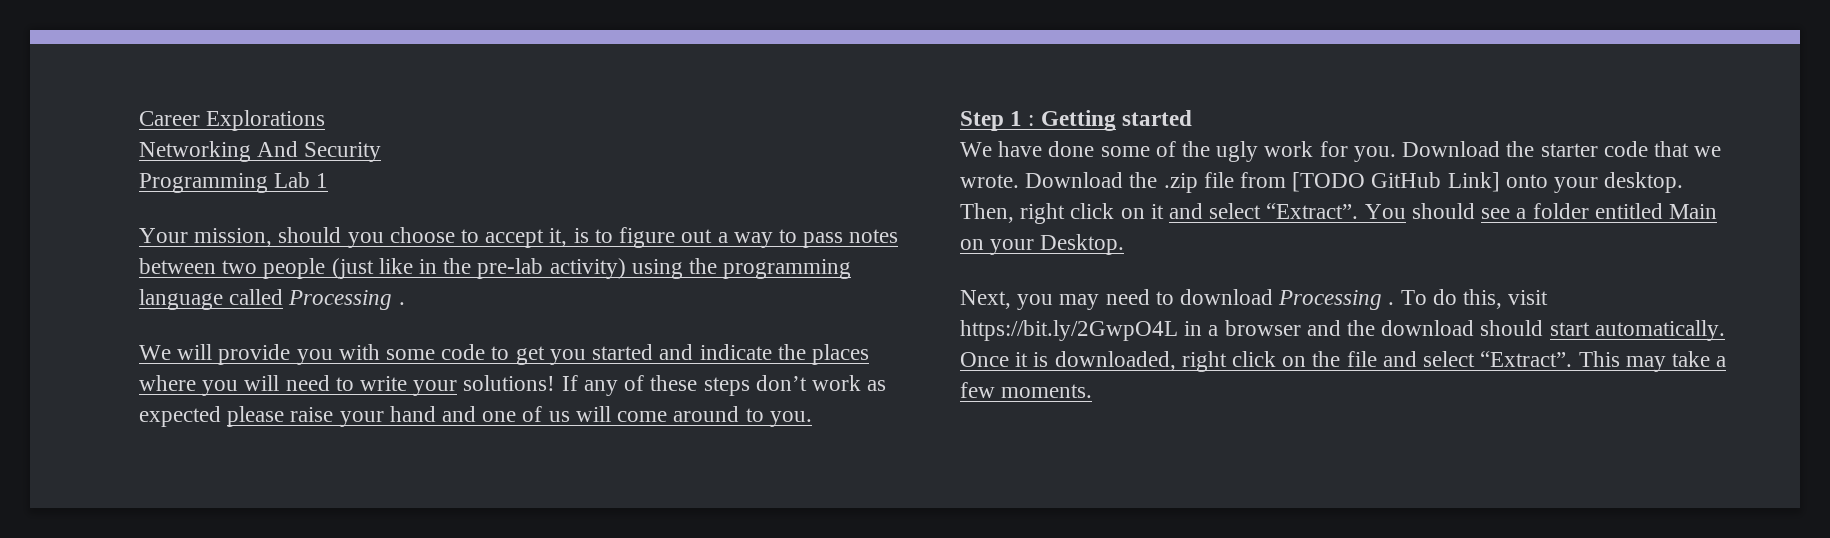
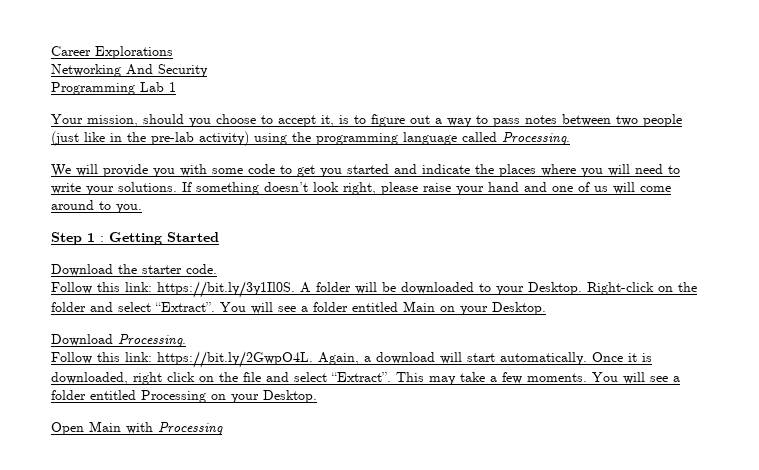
- Your mission, should you choose to accept it, is to figure out a way to pass notes between two people (just like in the pre-lab activity) using the programming language called Processing .
+ Your mission, should you choose to accept it, is to figure out a way to pass notes between two people (just like in the pre-lab activity) using the programming language called Processing.
- We will provide you with some code to get you started and indicate the places where you will need to write your solutions! If any of these steps don’t work as expected please raise your hand and one of us will come around to you.
+ We will provide you with some code to get you started and indicate the places where you will need to write your solutions. If something doesn’t look right, please raise your hand and one of us will come around to you.
- Step 1 : Getting started
- We have done some of the ugly work for you. Download the starter code that we wrote. Download the .zip file from [TODO GitHub Link] onto your desktop. Then, right click on it and select “Extract”.
+ Step 1 : Getting Started
+ Download the starter code.
+ Follow this link: https://bit.ly/3y1Il0S. A folder will be downloaded to your Desktop. Right-click on the folder and select “Extract”.
- You should see a folder entitled Main on your Desktop.
+ You will see a folder entitled Main on your Desktop.
- Next, you may need to download Processing . To do this, visit https://bit.ly/2GwpO4L in a browser and the download should start automatically.
+ Download Processing.
+ Follow this link: https://bit.ly/2GwpO4L. Again, a download will start automatically.
+ You will see a folder entitled Processing on your Desktop.
+ Open Main with Processing

